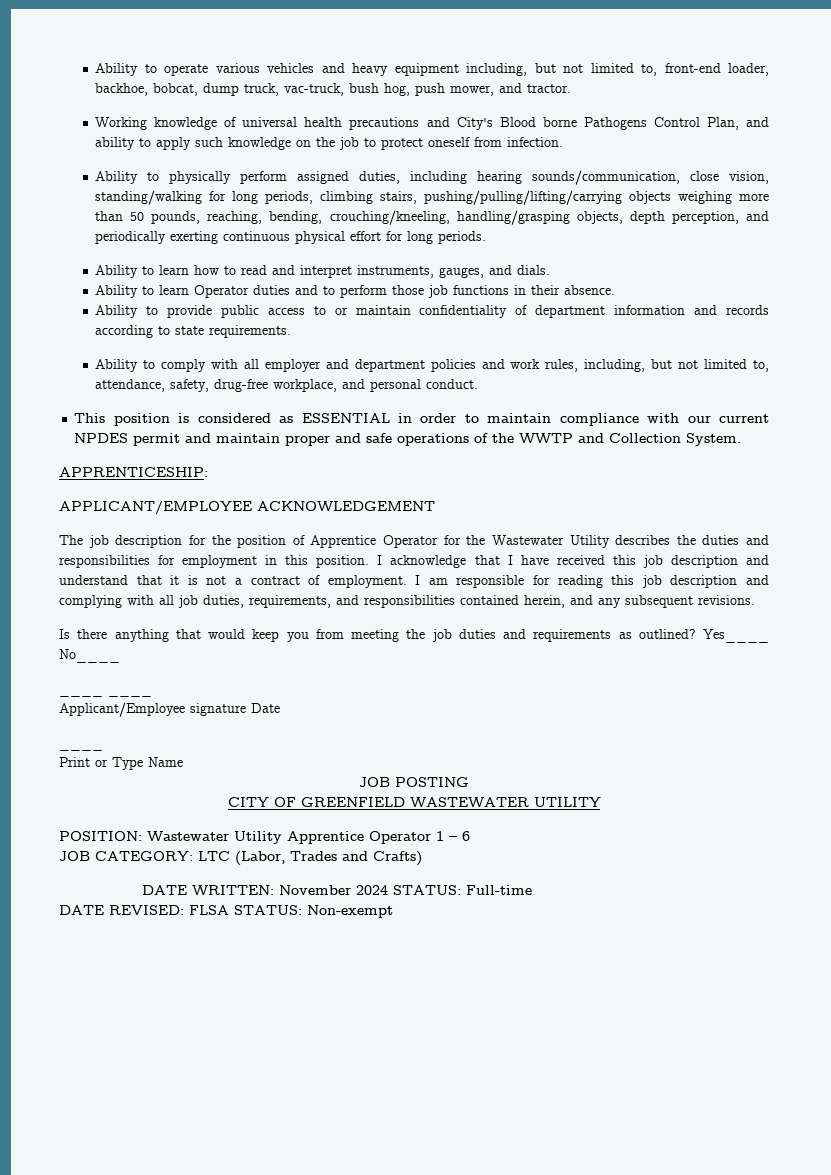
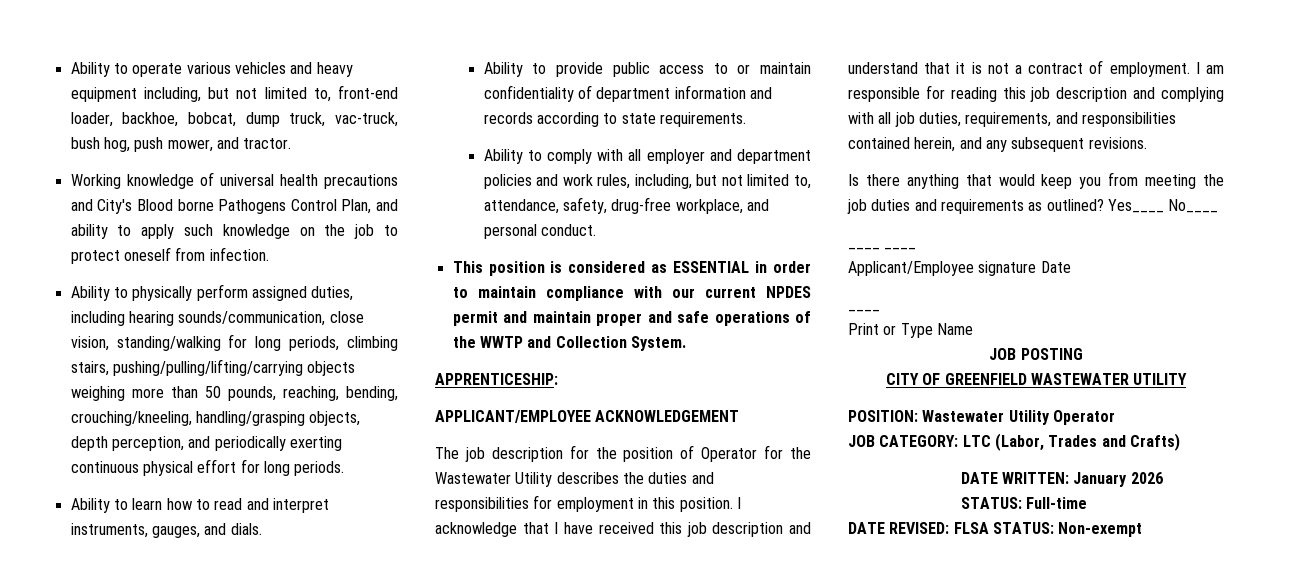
- Ability to learn Operator duties and to perform those job functions in their absence.
- The job description for the position of Apprentice Operator for the Wastewater Utility describes the duties and responsibilities for employment in this position.
+ The job description for the position of Operator for the Wastewater Utility describes the duties and responsibilities for employment in this position.
- POSITION: Wastewater Utility Apprentice Operator 1 – 6
+ POSITION: Wastewater Utility Operator
- DATE WRITTEN: November 2024 STATUS: Full-time
+ DATE WRITTEN: January 2026 STATUS: Full-time

